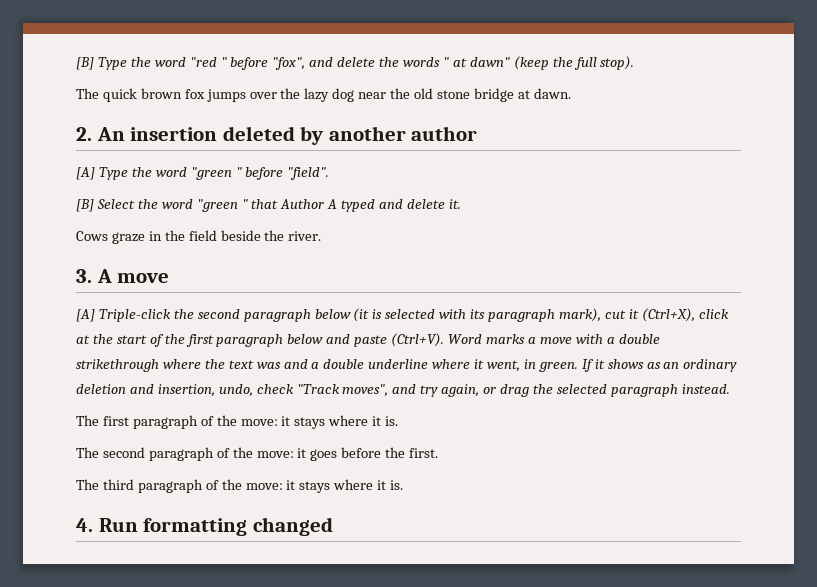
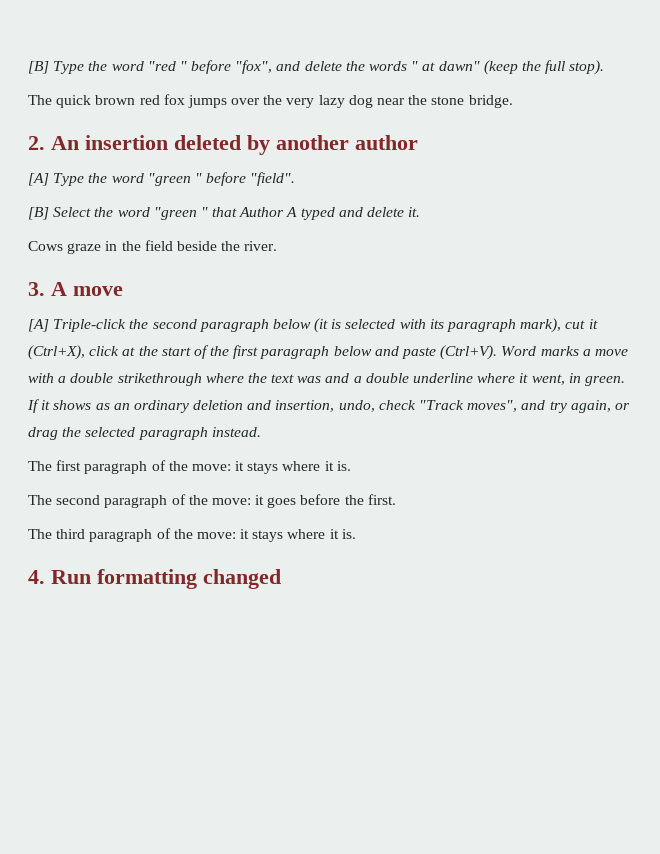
- The quick brown fox jumps over the lazy dog near the old stone bridge at dawn.
+ The quick brown red fox jumps over the very lazy dog near the stone bridge.

